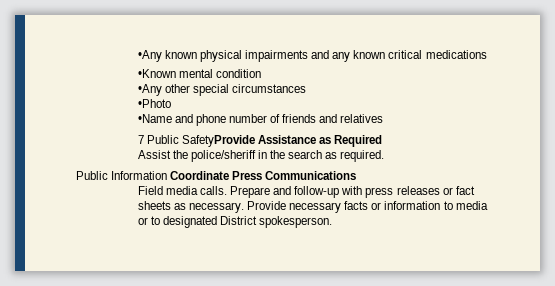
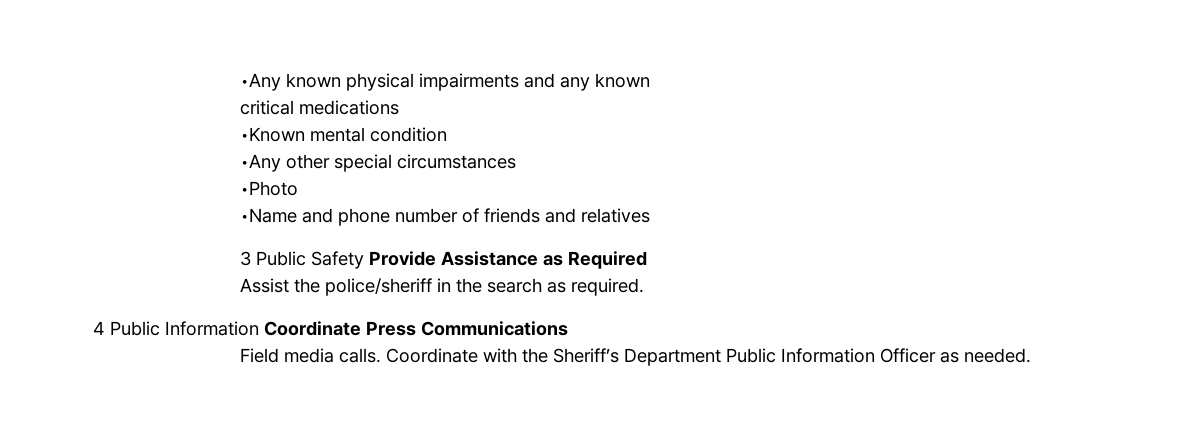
- •Any known physical impairments and any known critical medications
+ •Any known physical impairments and any known
+ critical medications
- 7 Public SafetyProvide Assistance as Required
+ 3 Public Safety Provide Assistance as Required
- Public Information Coordinate Press Communications
+ 4 Public Information Coordinate Press Communications
- Prepare and follow-up with press releases or fact sheets as necessary. Provide necessary facts or information to media or to designated District spokesperson.
+ Coordinate with the Sheriff’s Department Public Information Officer as needed.

